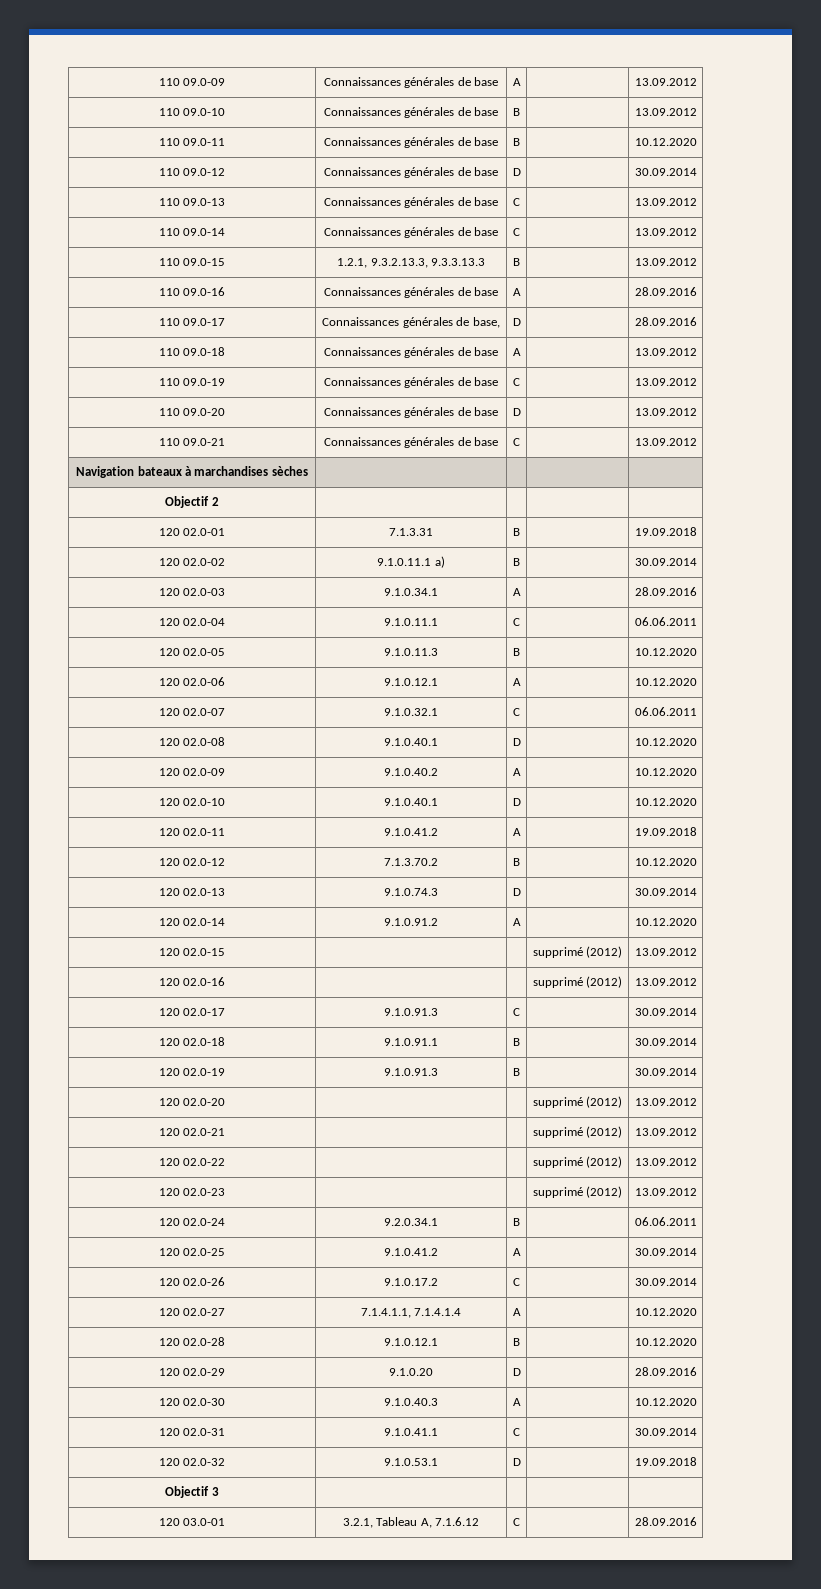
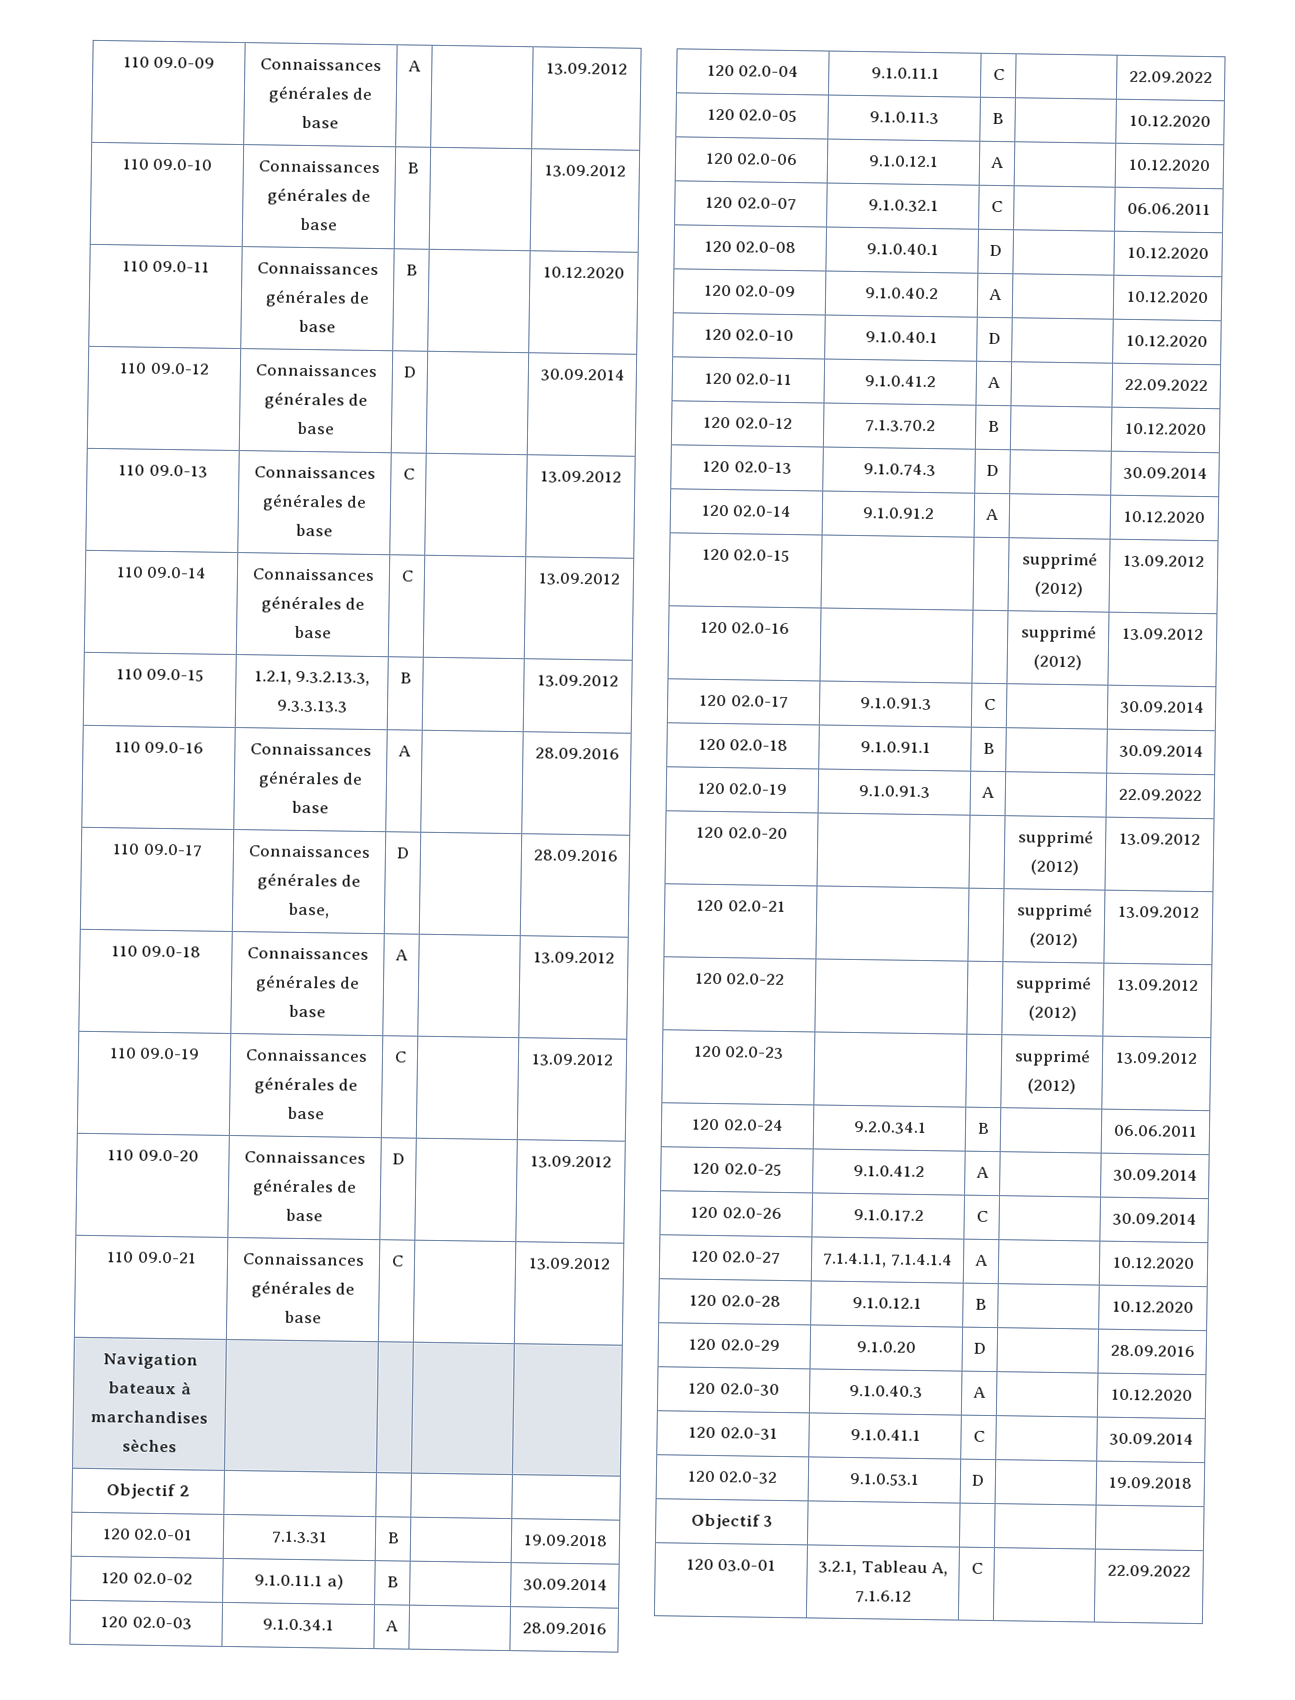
- 120 02.0-04 | 9.1.0.11.1 | C | | 06.06.2011
+ 120 02.0-04 | 9.1.0.11.1 | C | | 22.09.2022
- 120 02.0-11 | 9.1.0.41.2 | A | | 19.09.2018
+ 120 02.0-11 | 9.1.0.41.2 | A | | 22.09.2022
- 120 02.0-19 | 9.1.0.91.3 | B | | 30.09.2014
+ 120 02.0-19 | 9.1.0.91.3 | A | | 22.09.2022
- 120 03.0-01 | 3.2.1, Tableau A, 7.1.6.12 | C | | 28.09.2016
+ 120 03.0-01 | 3.2.1, Tableau A, 7.1.6.12 | C | | 22.09.2022

